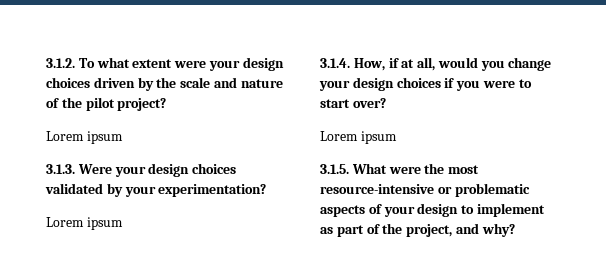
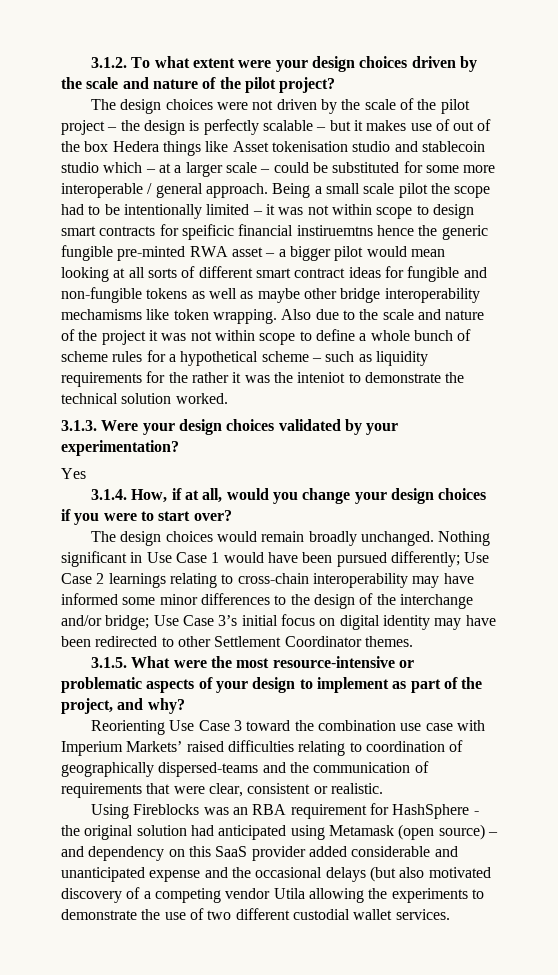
  3.1.2. To what extent were your design choices driven by the scale and nature of the pilot project?
- Lorem ipsum
+ The design choices were not driven by the scale of the pilot project – the design is perfectly scalable – but it makes use of out of the box Hedera things like Asset tokenisation studio and stablecoin studio which – at a larger scale – could be substituted for some more interoperable / general approach. Being a small scale pilot the scope had to be intentionally limited – it was not within scope to design smart contracts for speificic financial instiruemtns hence the generic fungible pre-minted RWA asset – a bigger pilot would mean looking at all sorts of different smart contract ideas for fungible and non-fungible tokens as well as maybe other bridge interoperability mechamisms like token wrapping. Also due to the scale and nature of the project it was not within scope to define a whole bunch of scheme rules for a hypothetical scheme – such as liquidity requirements for the rather it was the inteniot to demonstrate the technical solution worked.
  3.1.3. Were your design choices validated by your experimentation?
- Lorem ipsum
+ Yes
  3.1.4. How, if at all, would you change your design choices if you were to start over?
- Lorem ipsum
+ The design choices would remain broadly unchanged. Nothing significant in Use Case 1 would have been pursued differently; Use Case 2 learnings relating to cross-chain interoperability may have informed some minor differences to the design of the interchange and/or bridge; Use Case 3’s initial focus on digital identity may have been redirected to other Settlement Coordinator themes.
+ Reorienting Use Case 3 toward the combination use case with Imperium Markets’ raised difficulties relating to coordination of geographically dispersed-teams and the communication of requirements that were clear, consistent or realistic.
+ Using Fireblocks was an RBA requirement for HashSphere - the original solution had anticipated using Metamask (open source) – and dependency on this SaaS provider added considerable and unanticipated expense and the occasional delays (but also motivated discovery of a competing vendor Utila allowing the experiments to demonstrate the use of two different custodial wallet services.

